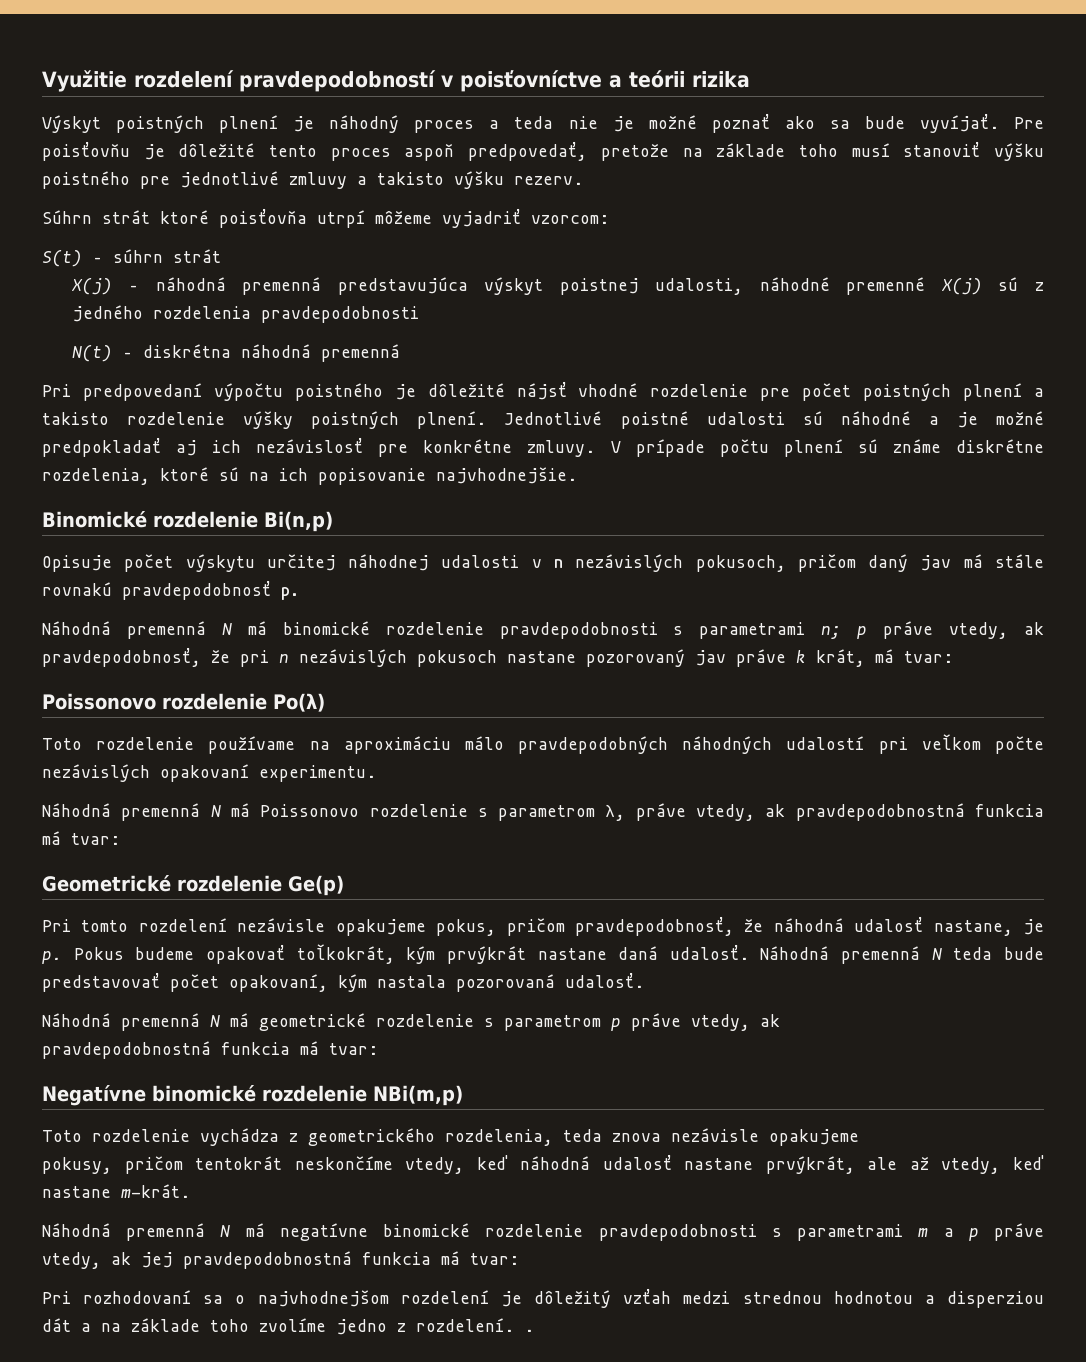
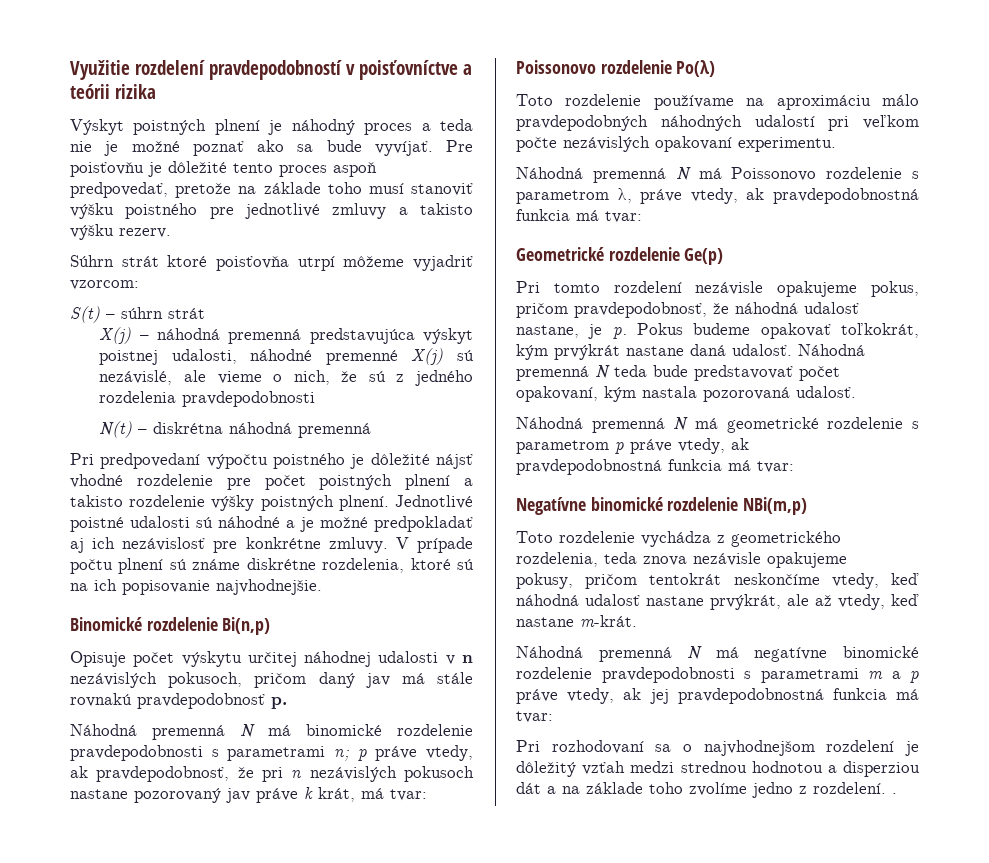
- X(j) – náhodná premenná predstavujúca výskyt poistnej udalosti, náhodné premenné X(j) sú z jedného rozdelenia pravdepodobnosti
+ X(j) – náhodná premenná predstavujúca výskyt poistnej udalosti, náhodné premenné X(j) sú nezávislé, ale vieme o nich, že sú z jedného rozdelenia pravdepodobnosti

